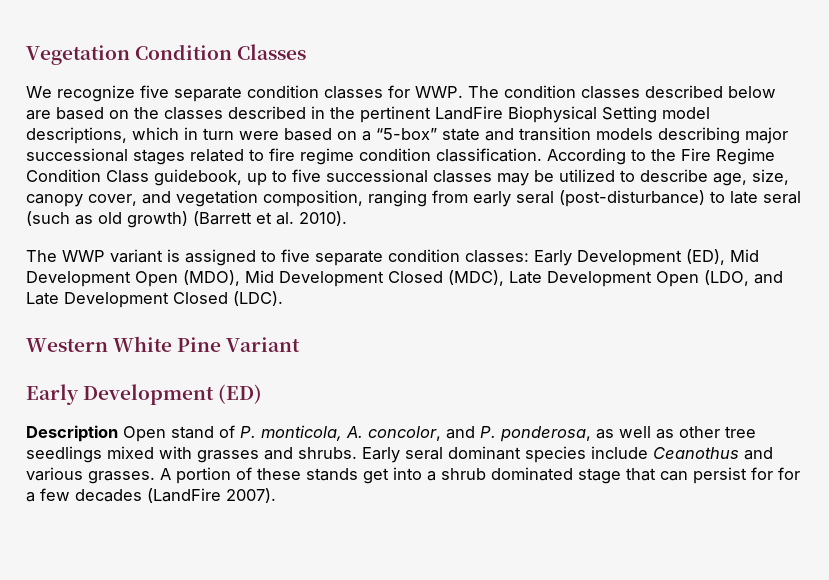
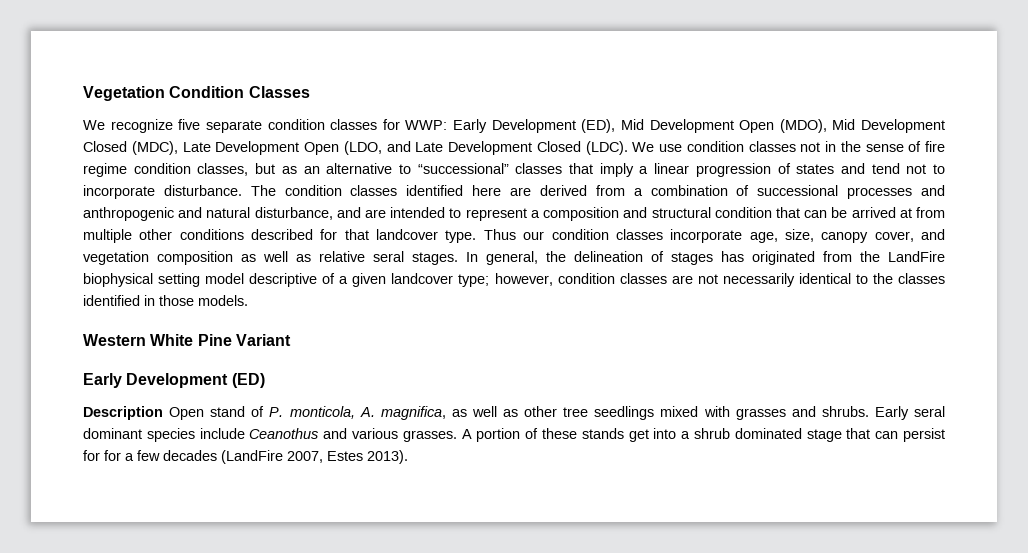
- We recognize five separate condition classes for WWP. The condition classes described below are based on the classes described in the pertinent LandFire Biophysical Setting model descriptions, which in turn were based on a “5-box” state and transition models describing major successional stages related to fire regime condition classification. According to the Fire Regime Condition Class guidebook, up to five successional classes may be utilized to describe age, size, canopy cover, and vegetation composition, ranging from early seral (post-disturbance) to late seral (such as old growth) (Barrett et al. 2010).
- The WWP variant is assigned to five separate condition classes: Early Development (ED), Mid Development Open (MDO), Mid Development Closed (MDC), Late Development Open (LDO, and Late Development Closed (LDC).
+ We recognize five separate condition classes for WWP: Early Development (ED), Mid Development Open (MDO), Mid Development Closed (MDC), Late Development Open (LDO, and Late Development Closed (LDC). We use condition classes not in the sense of fire regime condition classes, but as an alternative to “successional” classes that imply a linear progression of states and tend not to incorporate disturbance. The condition classes identified here are derived from a combination of successional processes and anthropogenic and natural disturbance, and are intended to represent a composition and structural condition that can be arrived at from multiple other conditions described for that landcover type. Thus our condition classes incorporate age, size, canopy cover, and vegetation composition as well as relative seral stages. In general, the delineation of stages has originated from the LandFire biophysical setting model descriptive of a given landcover type; however, condition classes are not necessarily identical to the classes identified in those models.
- Description Open stand of P. monticola, A. concolor, and P. ponderosa, as well as other tree seedlings mixed with grasses and shrubs.
+ Description Open stand of P. monticola, A. magnifica, as well as other tree seedlings mixed with grasses and shrubs.
- A portion of these stands get into a shrub dominated stage that can persist for for a few decades (LandFire 2007).
+ A portion of these stands get into a shrub dominated stage that can persist for for a few decades (LandFire 2007, Estes 2013).

